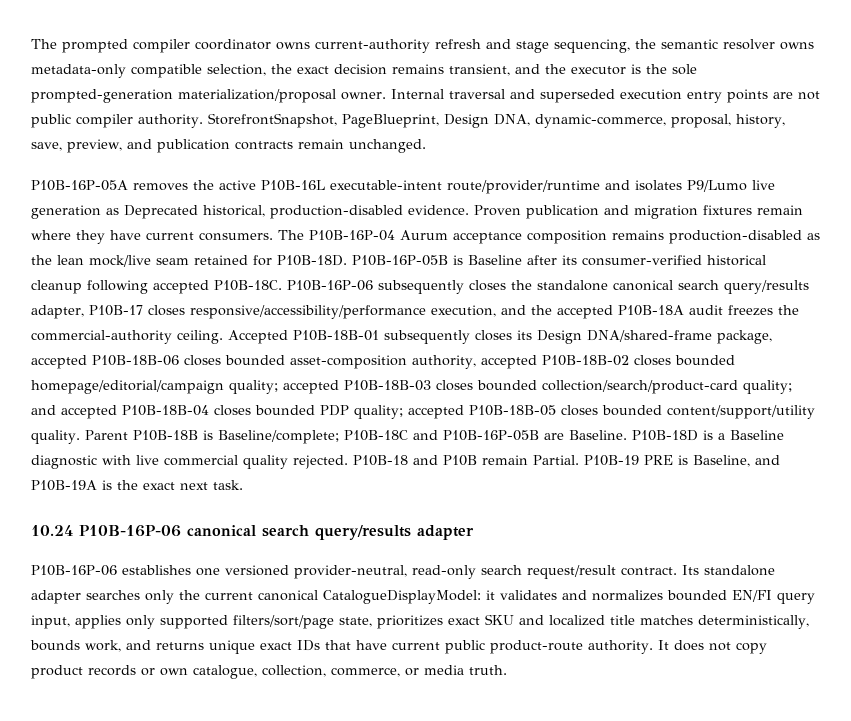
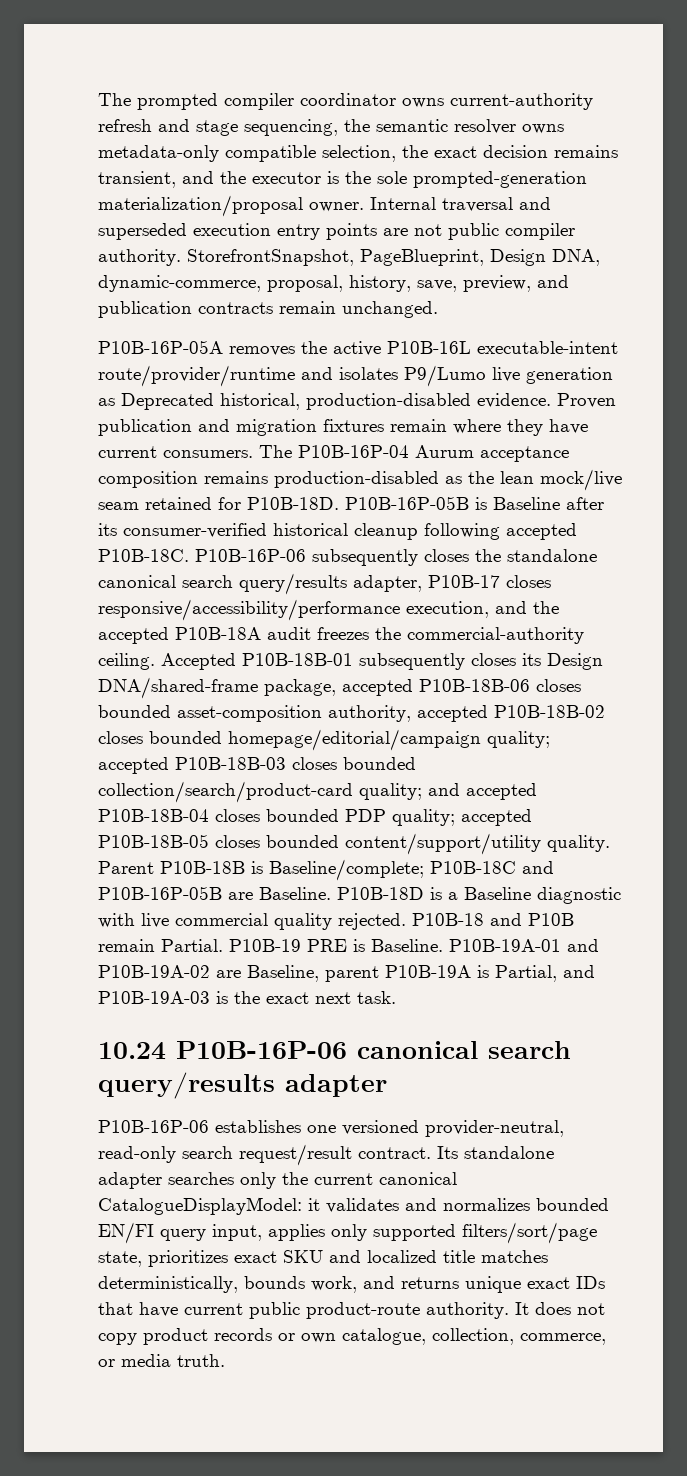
- P10B-19 PRE is Baseline, and P10B-19A is the exact next task.
+ P10B-19 PRE is Baseline. P10B-19A-01 and P10B-19A-02 are Baseline, parent P10B-19A is Partial, and P10B-19A-03 is the exact next task.

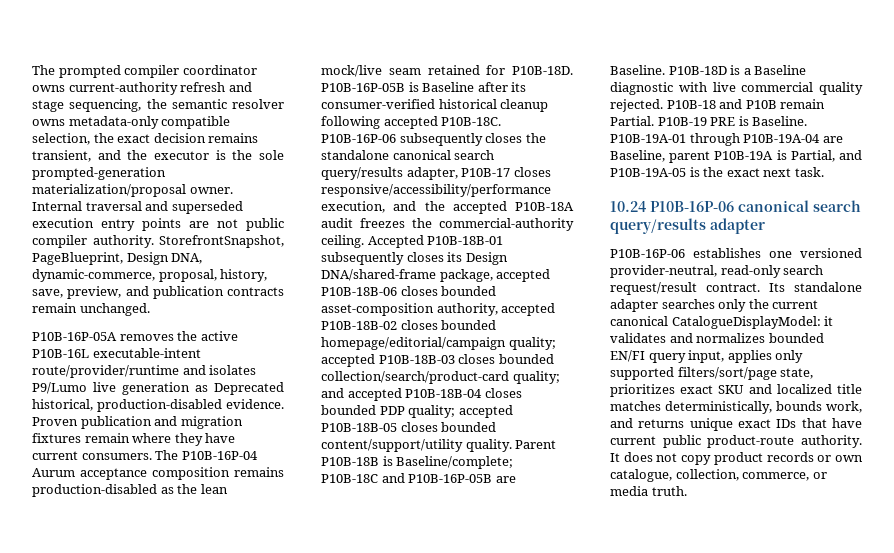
- P10B-19A-01 and P10B-19A-02 are Baseline, parent P10B-19A is Partial, and P10B-19A-03 is the exact next task.
+ P10B-19A-01 through P10B-19A-04 are Baseline, parent P10B-19A is Partial, and P10B-19A-05 is the exact next task.

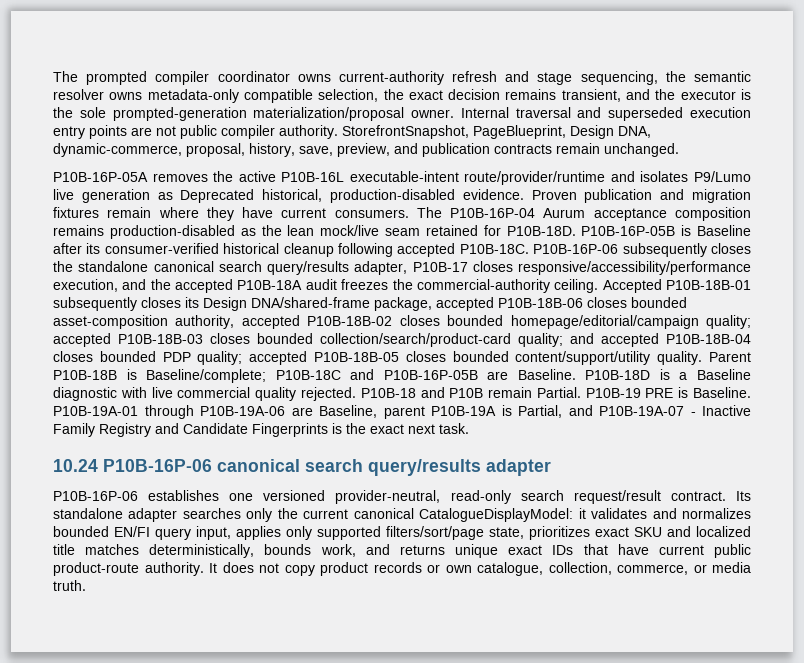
- P10B-19A-01 through P10B-19A-04 are Baseline, parent P10B-19A is Partial, and P10B-19A-05 is the exact next task.
+ P10B-19A-01 through P10B-19A-06 are Baseline, parent P10B-19A is Partial, and P10B-19A-07 - Inactive Family Registry and Candidate Fingerprints is the exact next task.

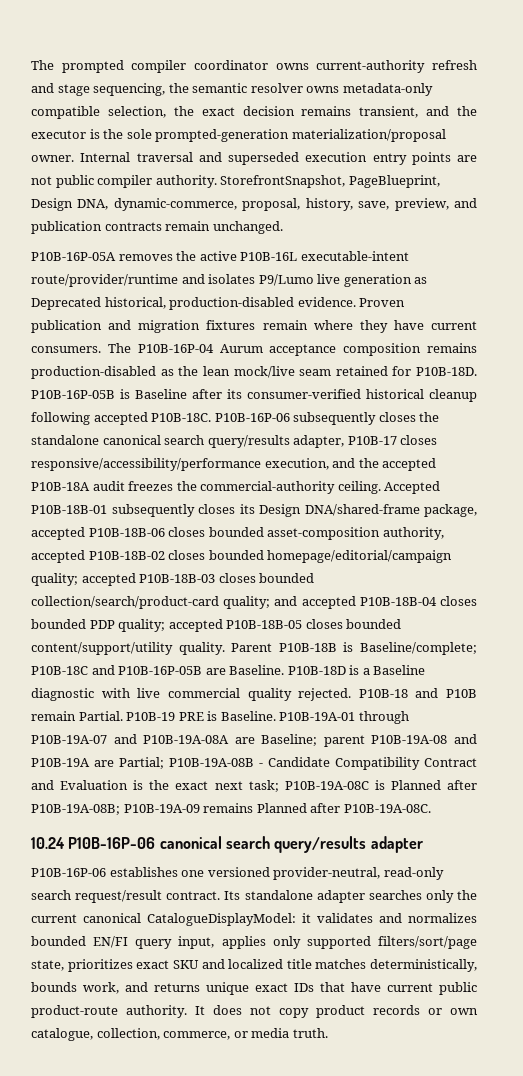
- P10B-19A-01 through P10B-19A-06 are Baseline, parent P10B-19A is Partial, and P10B-19A-07 - Inactive Family Registry and Candidate Fingerprints is the exact next task.
+ P10B-19A-01 through P10B-19A-07 and P10B-19A-08A are Baseline; parent P10B-19A-08 and P10B-19A are Partial; P10B-19A-08B - Candidate Compatibility Contract and Evaluation is the exact next task; P10B-19A-08C is Planned after P10B-19A-08B; P10B-19A-09 remains Planned after P10B-19A-08C.

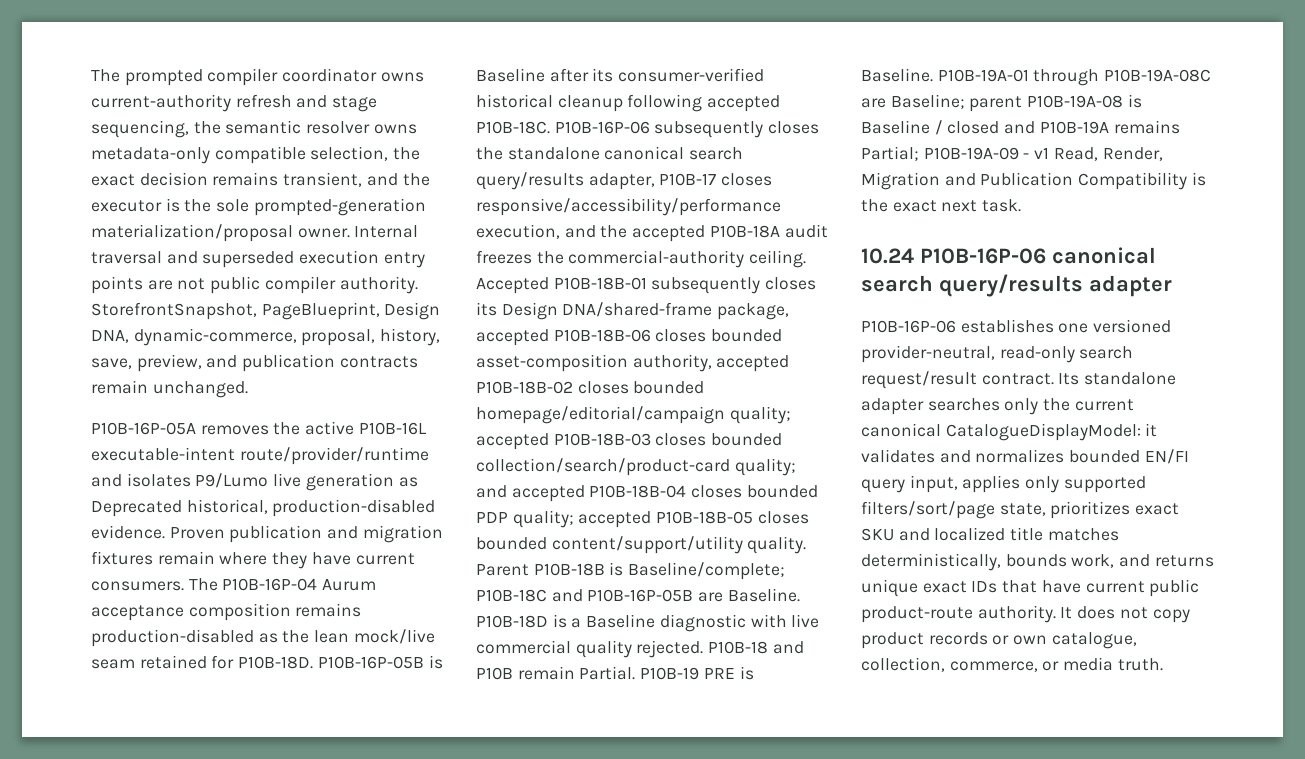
- P10B-19A-01 through P10B-19A-07 and P10B-19A-08A are Baseline; parent P10B-19A-08 and P10B-19A are Partial; P10B-19A-08B - Candidate Compatibility Contract and Evaluation is the exact next task; P10B-19A-08C is Planned after P10B-19A-08B; P10B-19A-09 remains Planned after P10B-19A-08C.
+ P10B-19A-01 through P10B-19A-08C are Baseline; parent P10B-19A-08 is Baseline / closed and P10B-19A remains Partial; P10B-19A-09 - v1 Read, Render, Migration and Publication Compatibility is the exact next task.

